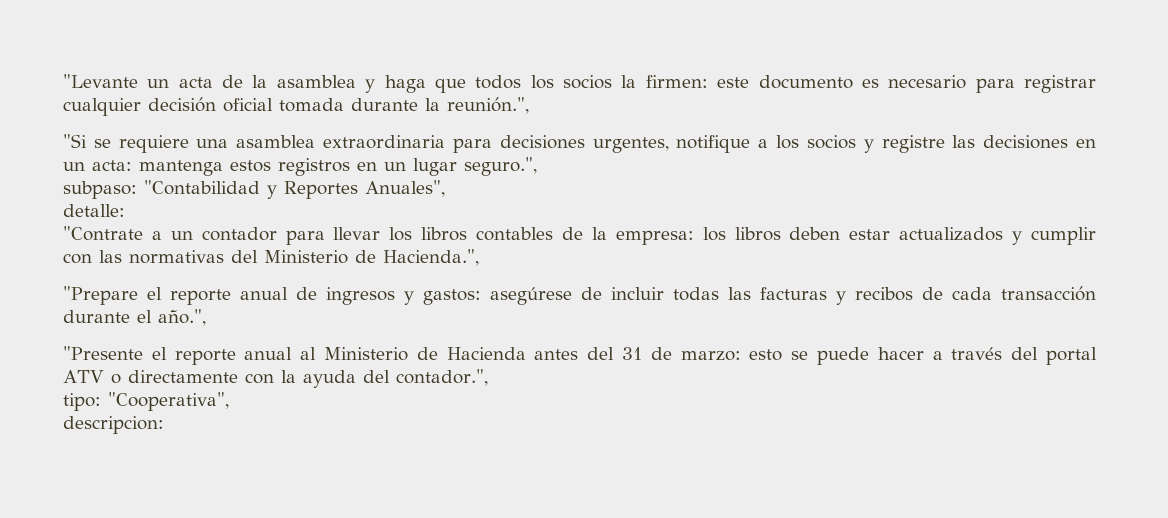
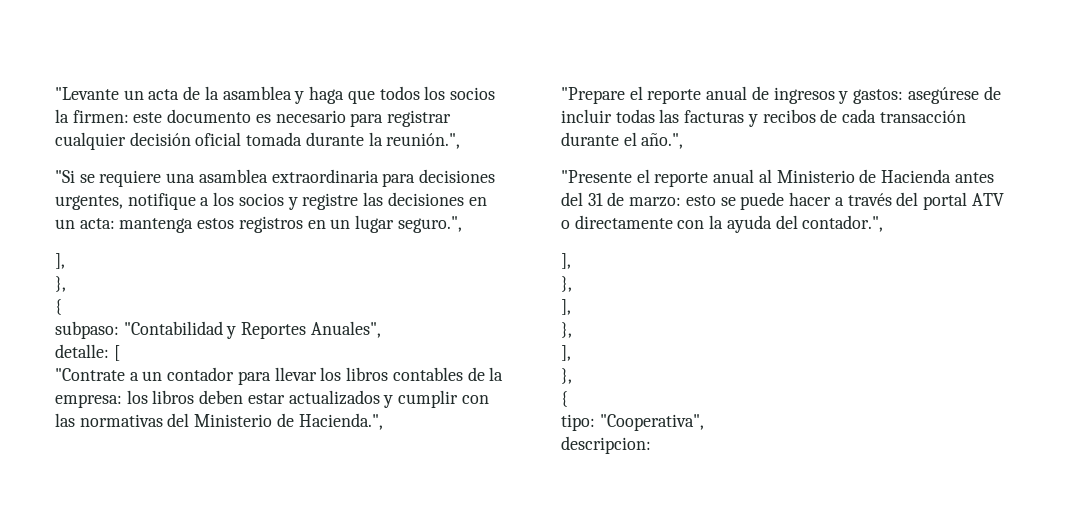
  "Si se requiere una asamblea extraordinaria para decisiones urgentes, notifique a los socios y registre las decisiones en un acta: mantenga estos registros en un lugar seguro.",
+ ],
+ },
+ {
- detalle:
+ detalle: [
  "Presente el reporte anual al Ministerio de Hacienda antes del 31 de marzo: esto se puede hacer a través del portal ATV o directamente con la ayuda del contador.",
+ ],
+ },
+ ],
+ },
+ ],
+ },
+ {

